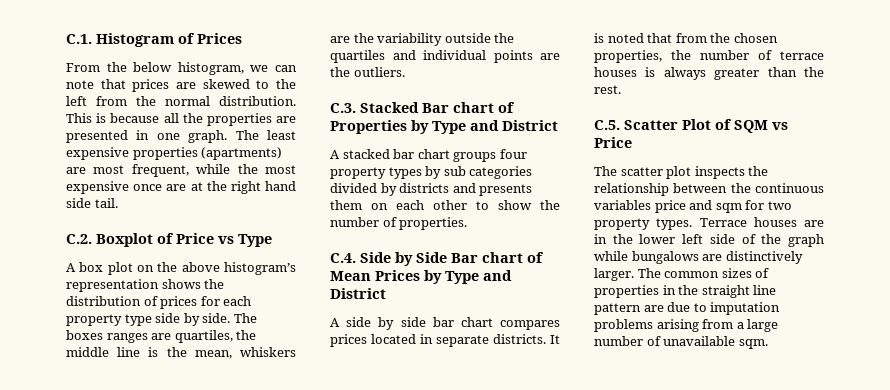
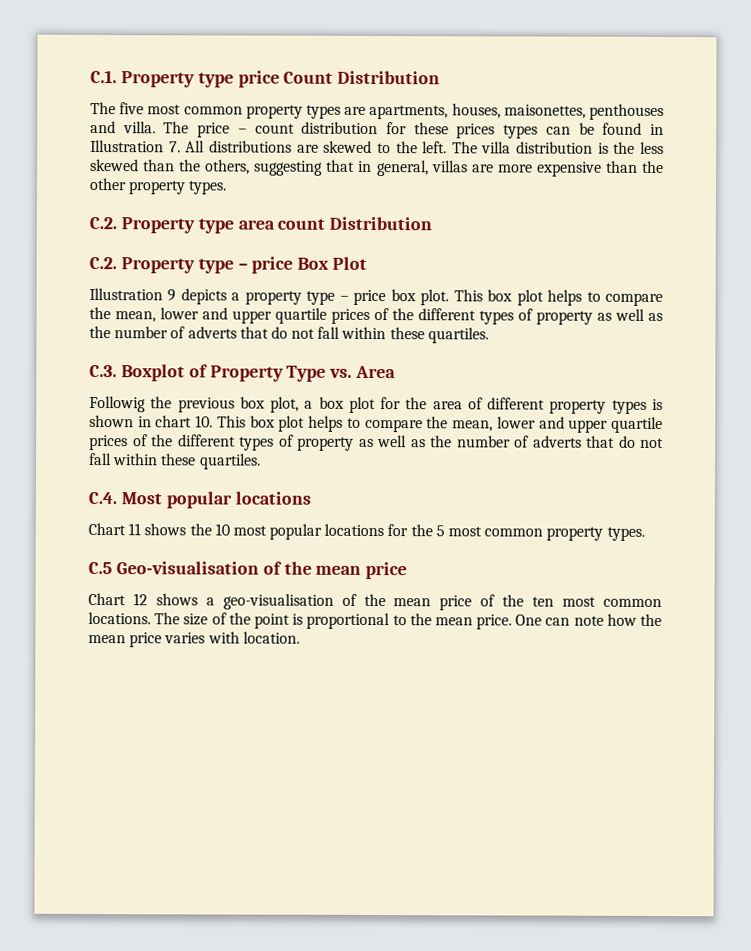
- C.1. Histogram of Prices
- From the below histogram, we can note that prices are skewed to the left from the normal distribution. This is because all the properties are presented in one graph. The least expensive properties (apartments) are most frequent, while the most expensive once are at the right hand side tail.
- C.2. Boxplot of Price vs Type
- A box plot on the above histogram’s representation shows the distribution of prices for each property type side by side. The boxes ranges are quartiles, the middle line is the mean, whiskers are the variability outside the quartiles and individual points are the outliers.
- C.3. Stacked Bar chart of Properties by Type and District
- A stacked bar chart groups four property types by sub categories divided by districts and presents them on each other to show the number of properties.
- C.4. Side by Side Bar chart of Mean Prices by Type and District
- A side by side bar chart compares prices located in separate districts. It is noted that from the chosen properties, the number of terrace houses is always greater than the rest.
- C.5. Scatter Plot of SQM vs Price
- The scatter plot inspects the relationship between the continuous variables price and sqm for two property types. Terrace houses are in the lower left side of the graph while bungalows are distinctively larger. The common sizes of properties in the straight line pattern are due to imputation problems arising from a large number of unavailable sqm.
+ C.1. Property type price Count Distribution
+ The five most common property types are apartments, houses, maisonettes, penthouses and villa. The price – count distribution for these prices types can be found in Illustration 7. All distributions are skewed to the left. The villa distribution is the less skewed than the others, suggesting that in general, villas are more expensive than the other property types.
+ C.2. Property type area count Distribution
+ C.2. Property type – price Box Plot
+ Illustration 9 depicts a property type – price box plot. This box plot helps to compare the mean, lower and upper quartile prices of the different types of property as well as the number of adverts that do not fall within these quartiles.
+ C.3. Boxplot of Property Type vs. Area
+ Followig the previous box plot, a box plot for the area of different property types is shown in chart 10. This box plot helps to compare the mean, lower and upper quartile prices of the different types of property as well as the number of adverts that do not fall within these quartiles.
+ C.4. Most popular locations
+ Chart 11 shows the 10 most popular locations for the 5 most common property types.
+ C.5 Geo-visualisation of the mean price
+ Chart 12 shows a geo-visualisation of the mean price of the ten most common locations. The size of the point is proportional to the mean price. One can note how the mean price varies with location.

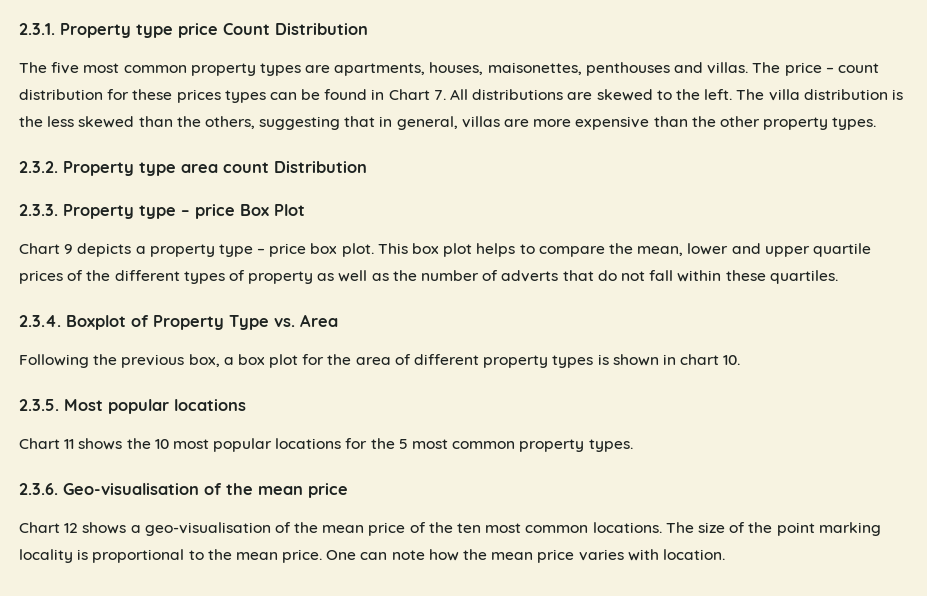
- C.1. Property type price Count Distribution
+ 2.3.1. Property type price Count Distribution
- The five most common property types are apartments, houses, maisonettes, penthouses and villa.
+ The five most common property types are apartments, houses, maisonettes, penthouses and villas.
- The price – count distribution for these prices types can be found in Illustration 7. All distributions are skewed to the left.
+ The price – count distribution for these prices types can be found in Chart 7. All distributions are skewed to the left.
- C.2. Property type area count Distribution
+ 2.3.2. Property type area count Distribution
- C.2. Property type – price Box Plot
+ 2.3.3. Property type – price Box Plot
- Illustration 9 depicts a property type – price box plot.
+ Chart 9 depicts a property type – price box plot.
- C.3. Boxplot of Property Type vs. Area
+ 2.3.4. Boxplot of Property Type vs. Area
- Followig the previous box plot, a box plot for the area of different property types is shown in chart 10. This box plot helps to compare the mean, lower and upper quartile prices of the different types of property as well as the number of adverts that do not fall within these quartiles.
- C.4. Most popular locations
+ Following the previous box, a box plot for the area of different property types is shown in chart 10.
+ 2.3.5. Most popular locations
- C.5 Geo-visualisation of the mean price
+ 2.3.6. Geo-visualisation of the mean price
- The size of the point is proportional to the mean price.
+ The size of the point marking locality is proportional to the mean price.

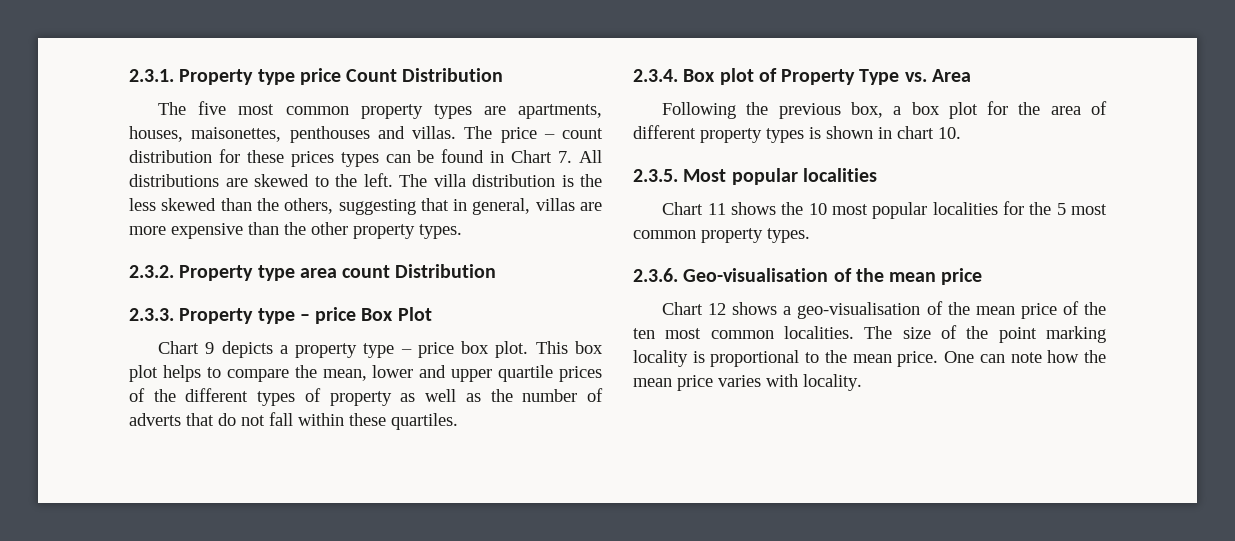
- 2.3.4. Boxplot of Property Type vs. Area
+ 2.3.4. Box plot of Property Type vs. Area
- 2.3.5. Most popular locations
+ 2.3.5. Most popular localities
- Chart 11 shows the 10 most popular locations for the 5 most common property types.
+ Chart 11 shows the 10 most popular localities for the 5 most common property types.
- Chart 12 shows a geo-visualisation of the mean price of the ten most common locations.
+ Chart 12 shows a geo-visualisation of the mean price of the ten most common localities.
- One can note how the mean price varies with location.
+ One can note how the mean price varies with locality.

